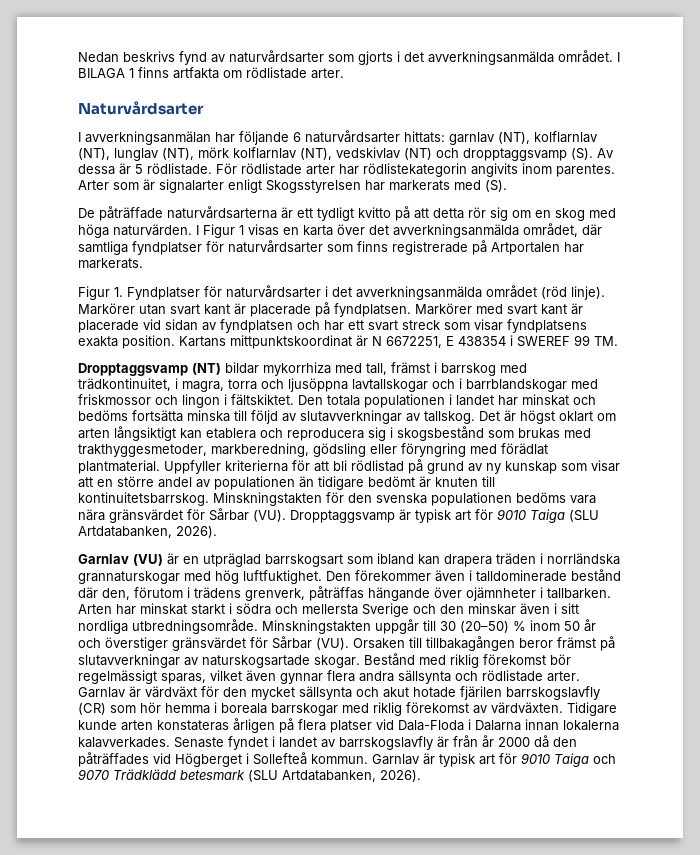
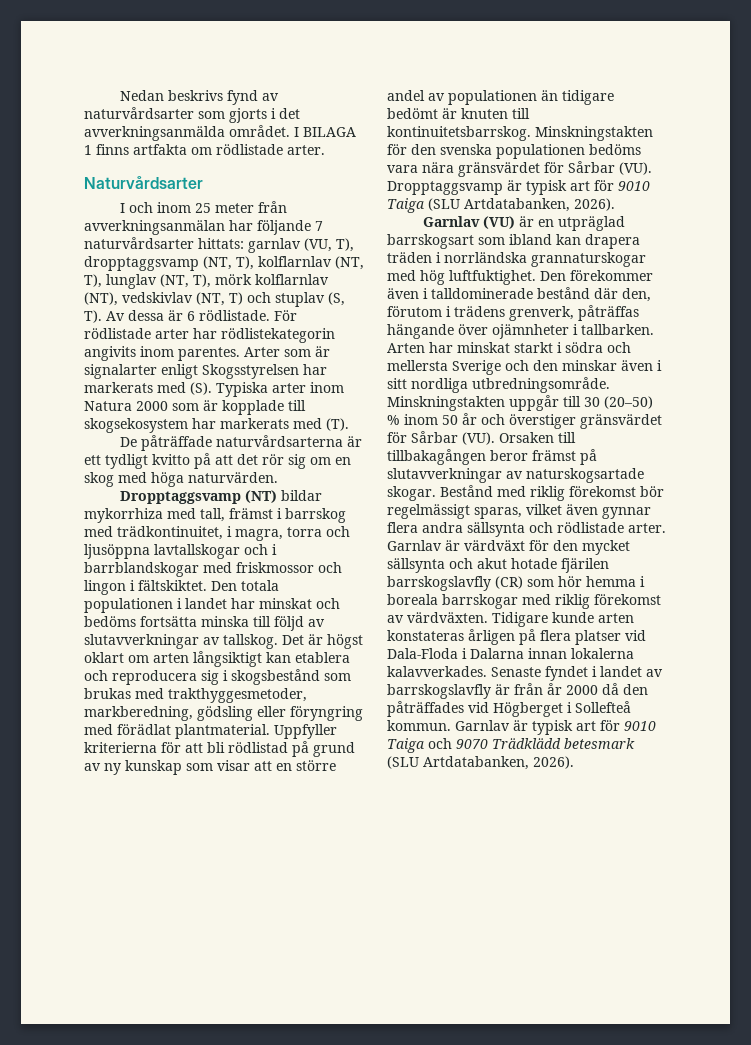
- I avverkningsanmälan har följande 6 naturvårdsarter hittats: garnlav (NT), kolflarnlav (NT), lunglav (NT), mörk kolflarnlav (NT), vedskivlav (NT) och dropptaggsvamp (S). Av dessa är 5 rödlistade.
+ I och inom 25 meter från avverkningsanmälan har följande 7 naturvårdsarter hittats: garnlav (VU, T), dropptaggsvamp (NT, T), kolflarnlav (NT, T), lunglav (NT, T), mörk kolflarnlav (NT), vedskivlav (NT, T) och stuplav (S, T). Av dessa är 6 rödlistade.
- Arter som är signalarter enligt Skogsstyrelsen har markerats med (S).
+ Arter som är signalarter enligt Skogsstyrelsen har markerats med (S). Typiska arter inom Natura 2000 som är kopplade till skogsekosystem har markerats med (T).
- De påträffade naturvårdsarterna är ett tydligt kvitto på att detta rör sig om en skog med höga naturvärden. I Figur 1 visas en karta över det avverkningsanmälda området, där samtliga fyndplatser för naturvårdsarter som finns registrerade på Artportalen har markerats.
- Figur 1. Fyndplatser för naturvårdsarter i det avverkningsanmälda området (röd linje). Markörer utan svart kant är placerade på fyndplatsen. Markörer med svart kant är placerade vid sidan av fyndplatsen och har ett svart streck som visar fyndplatsens exakta position. Kartans mittpunktskoordinat är N 6672251, E 438354 i SWEREF 99 TM.
+ De påträffade naturvårdsarterna är ett tydligt kvitto på att det rör sig om en skog med höga naturvärden.

